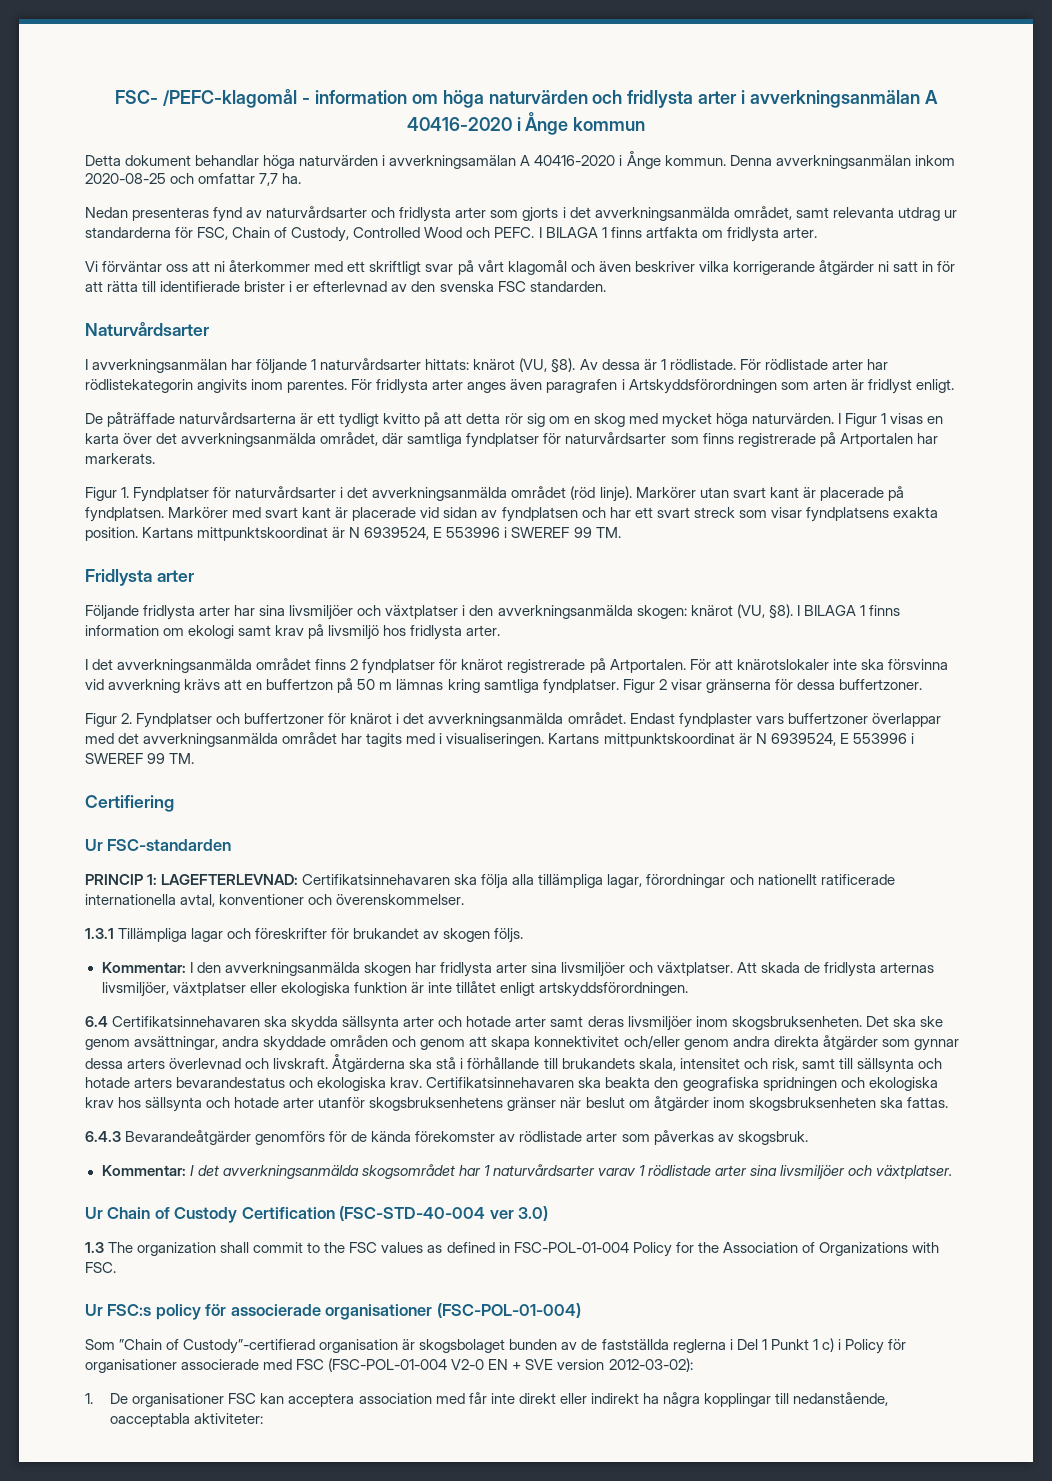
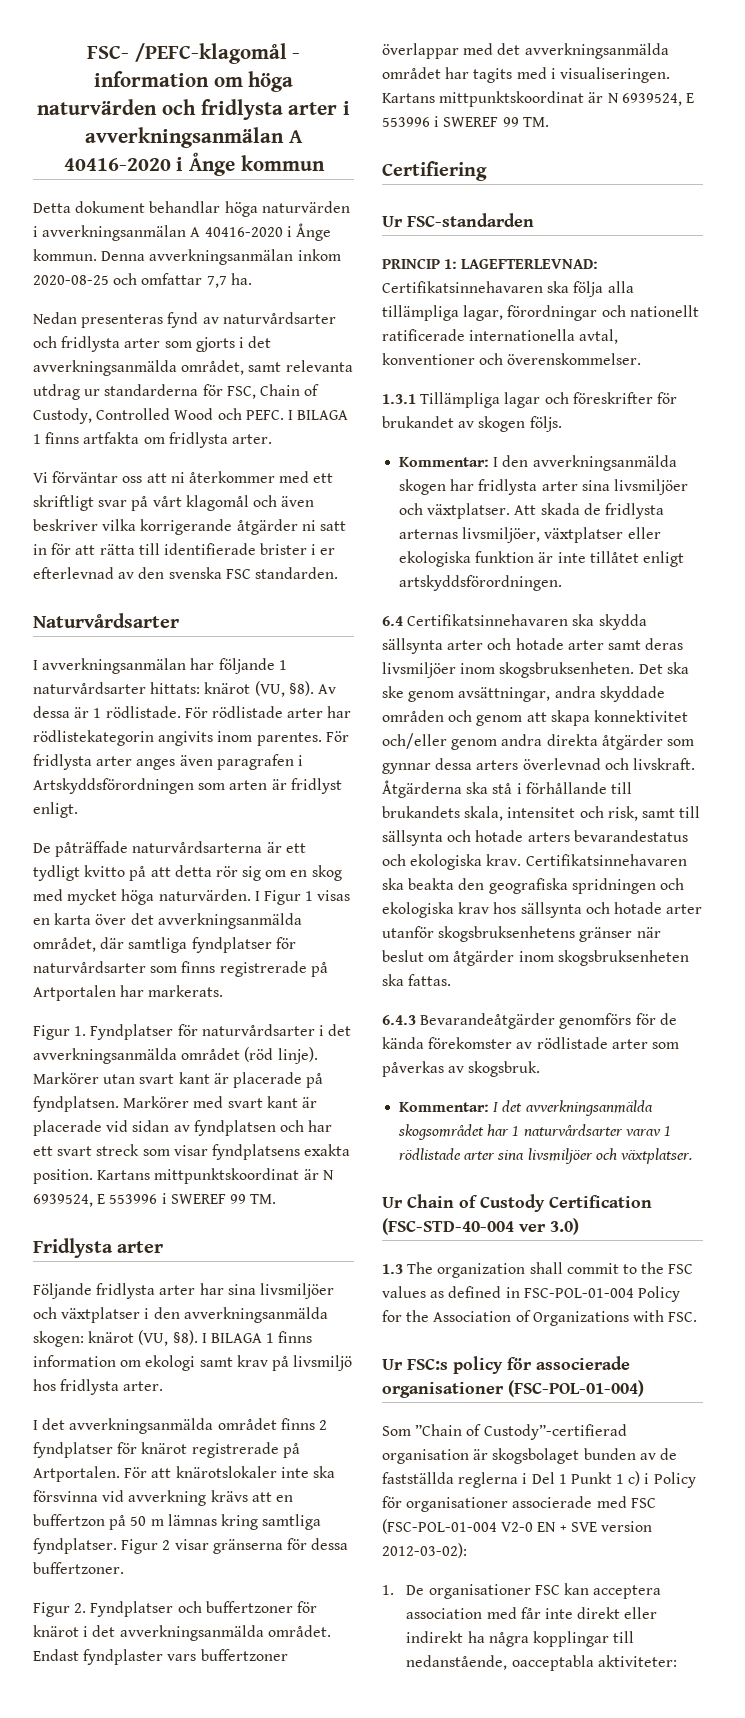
- Detta dokument behandlar höga naturvärden i avverkningsamälan A 40416-2020 i Ånge kommun.
+ Detta dokument behandlar höga naturvärden i avverkningsanmälan A 40416-2020 i Ånge kommun.

